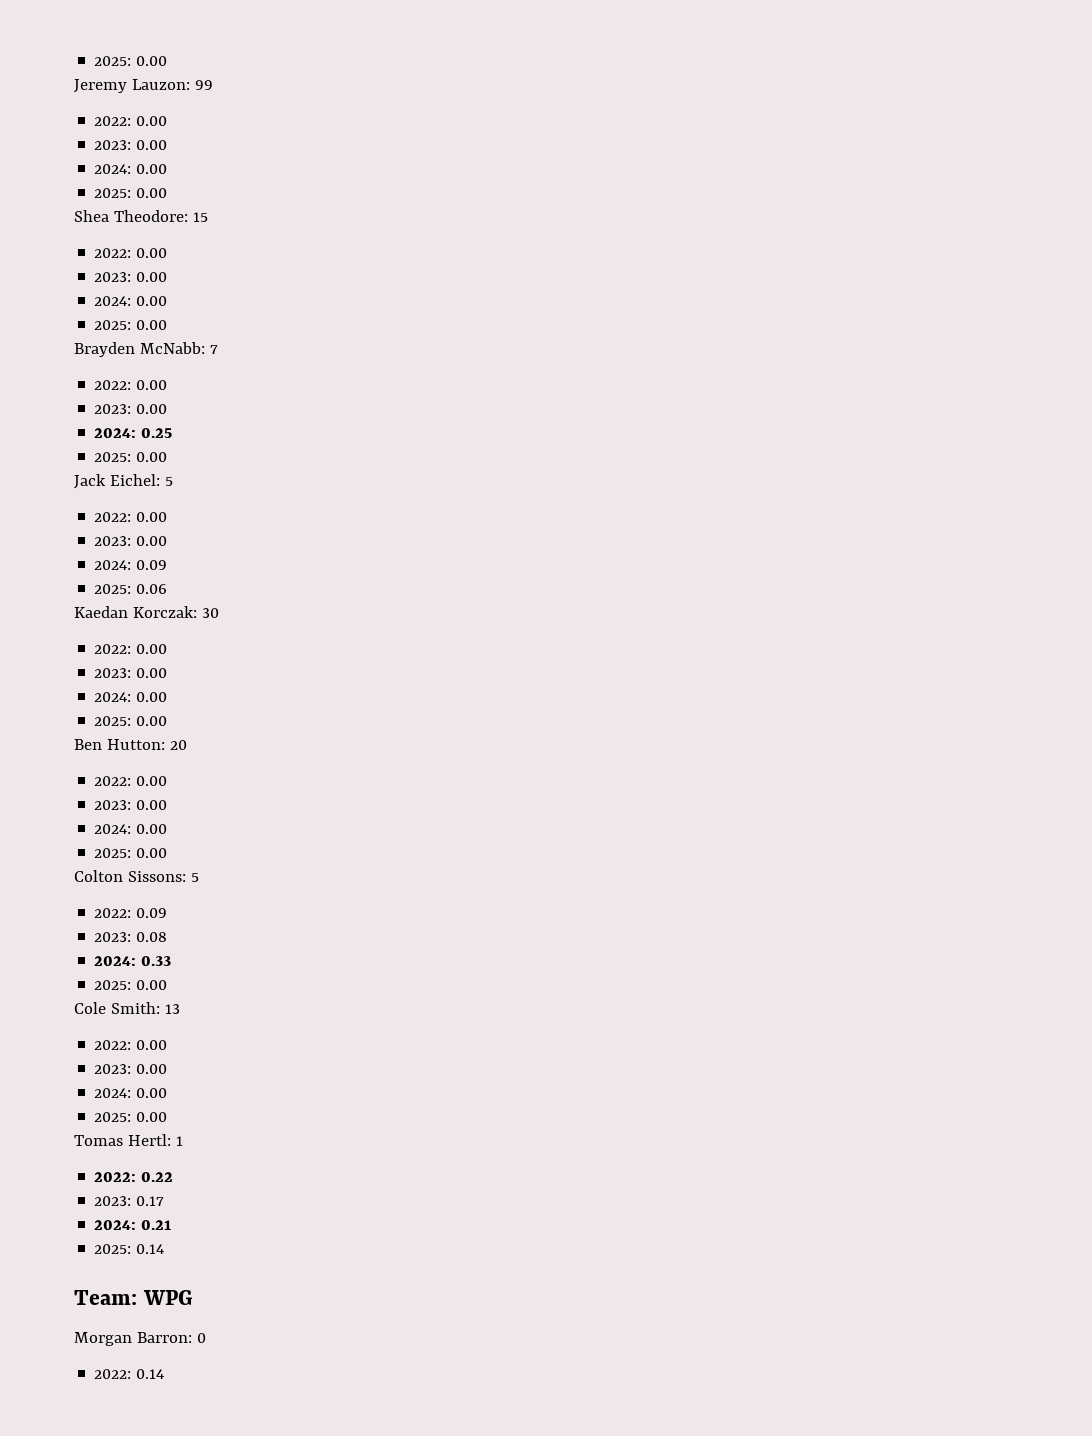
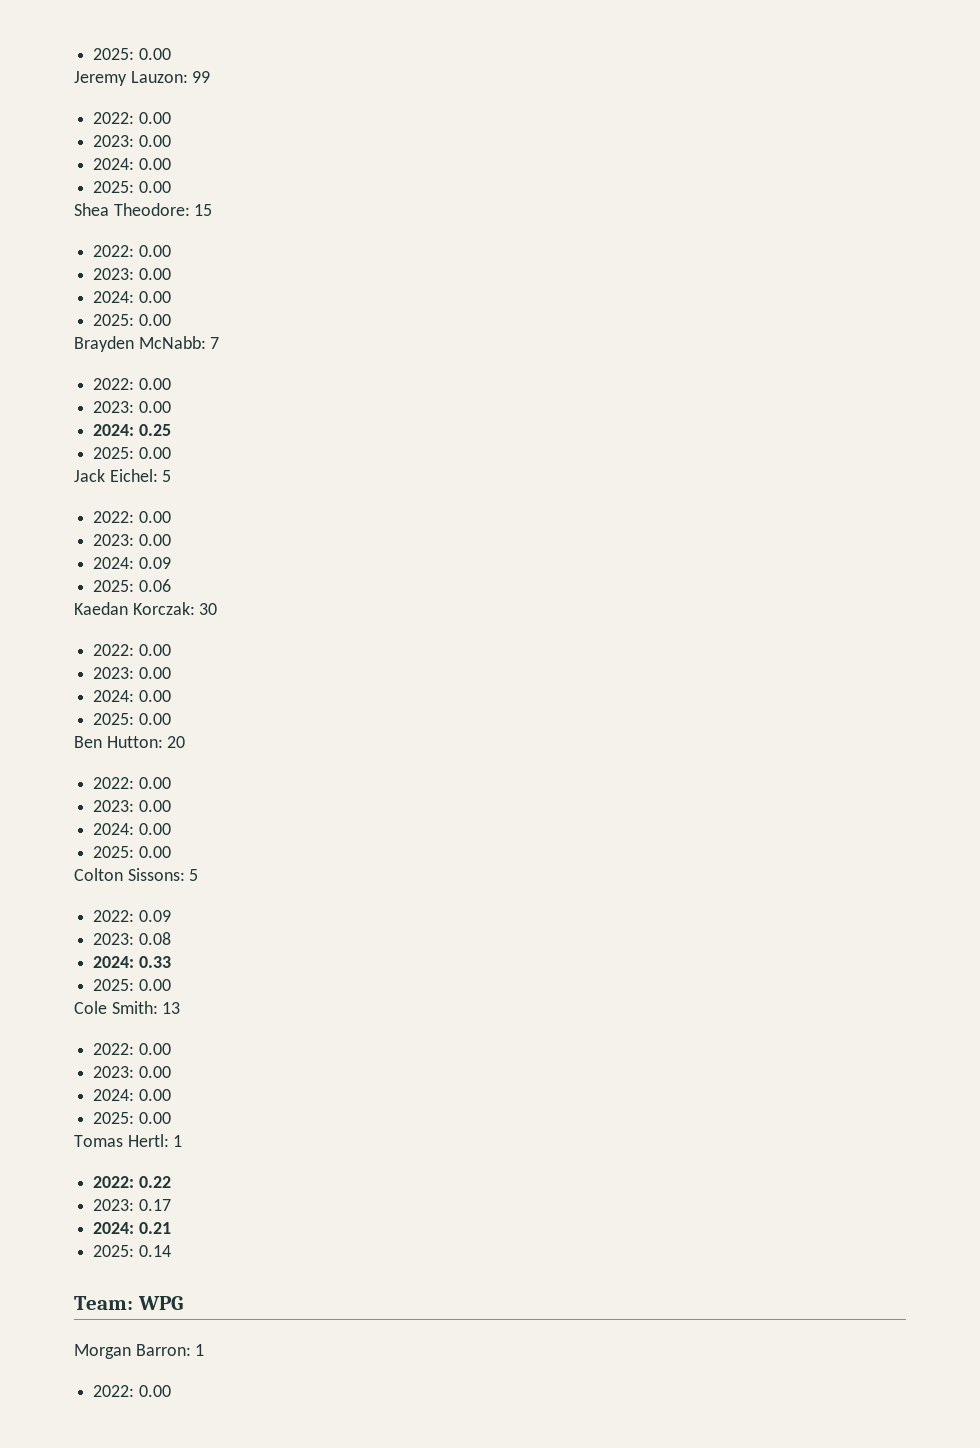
- Morgan Barron: 0
- 2022: 0.14
+ Morgan Barron: 1
+ 2022: 0.00

